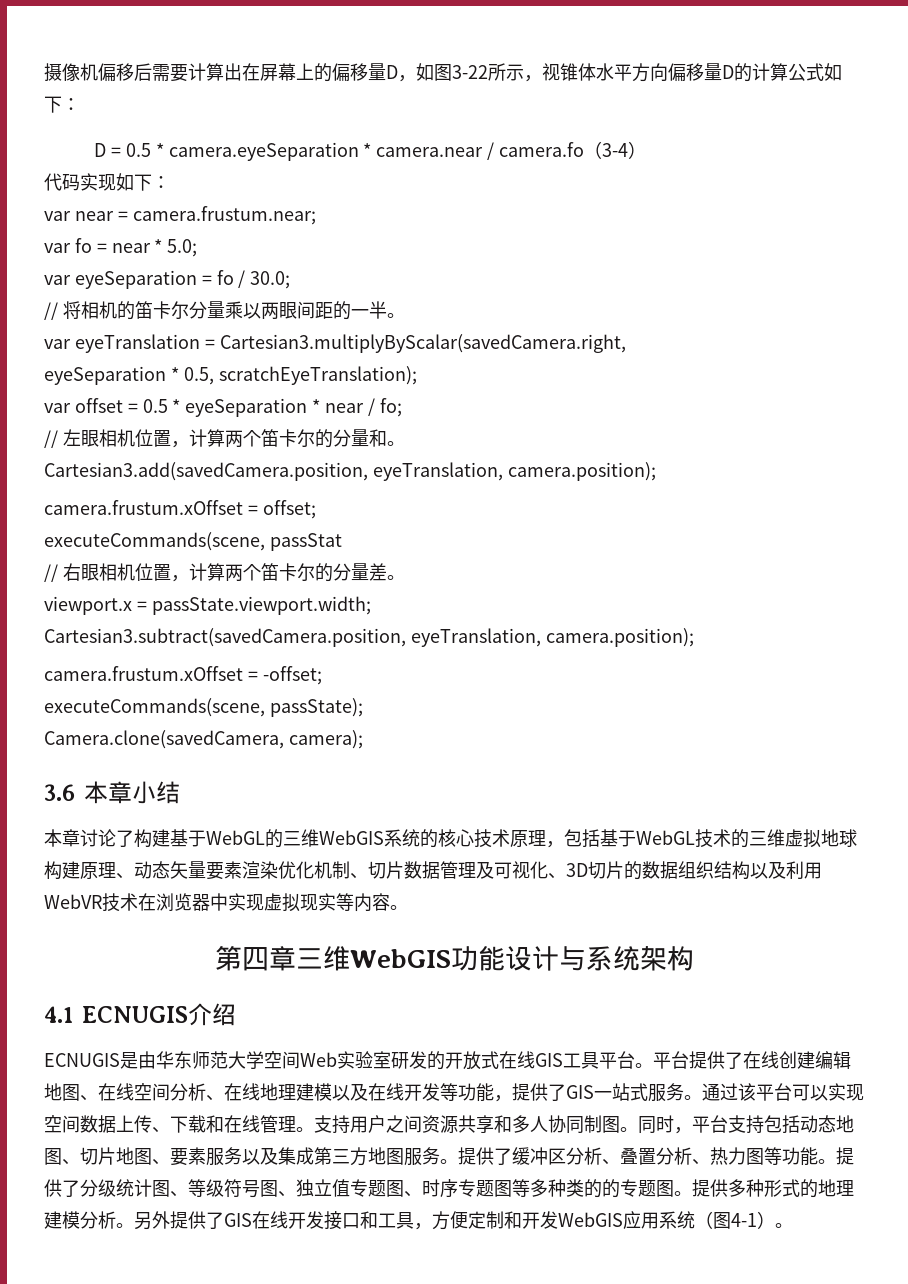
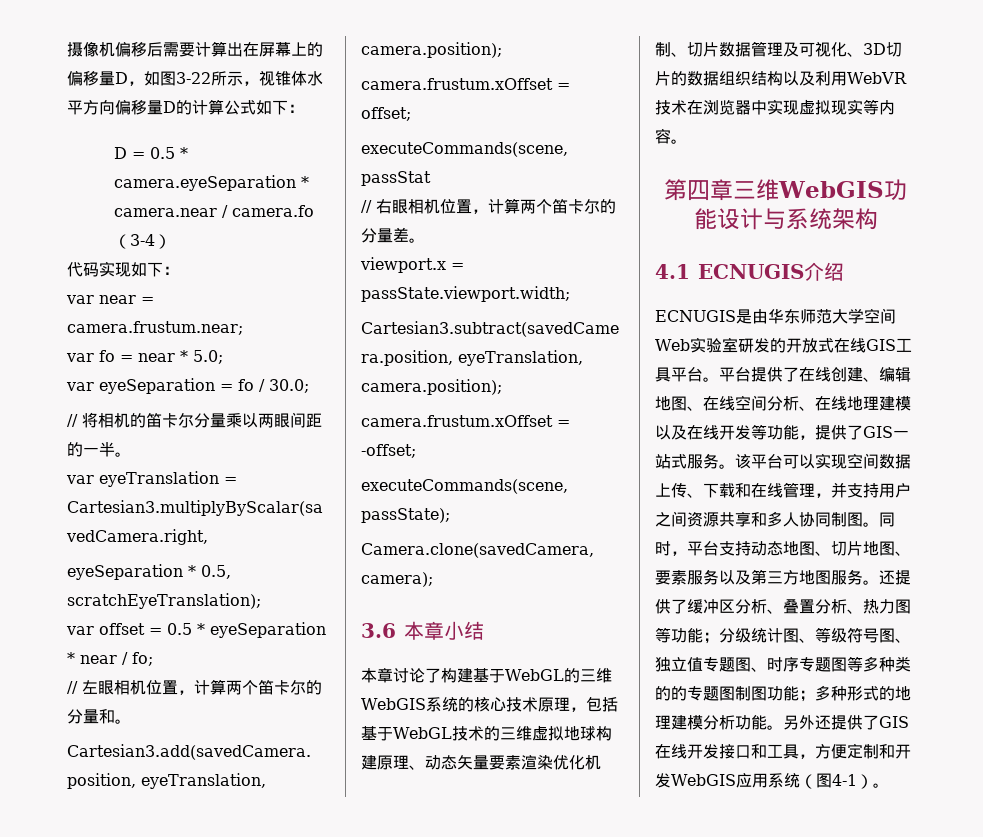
- 平台提供了在线创建编辑地图、在线空间分析、在线地理建模以及在线开发等功能，提供了GIS一站式服务。
+ 平台提供了在线创建、编辑地图、在线空间分析、在线地理建模以及在线开发等功能，提供了GIS一站式服务。
- 通过该平台可以实现空间数据上传、下载和在线管理。支持用户之间资源共享和多人协同制图。
+ 该平台可以实现空间数据上传、下载和在线管理，并支持用户之间资源共享和多人协同制图。
- 同时，平台支持包括动态地图、切片地图、要素服务以及集成第三方地图服务。
+ 同时，平台支持动态地图、切片地图、要素服务以及第三方地图服务。
- 提供了缓冲区分析、叠置分析、热力图等功能。提供了分级统计图、等级符号图、独立值专题图、时序专题图等多种类的的专题图。提供多种形式的地理建模分析。另外提供了GIS在线开发接口和工具，方便定制和开发WebGIS应用系统（图4-1）。
+ 还提供了缓冲区分析、叠置分析、热力图等功能；分级统计图、等级符号图、独立值专题图、时序专题图等多种类的的专题图制图功能；多种形式的地理建模分析功能。另外还提供了GIS在线开发接口和工具，方便定制和开发WebGIS应用系统（图4-1）。

